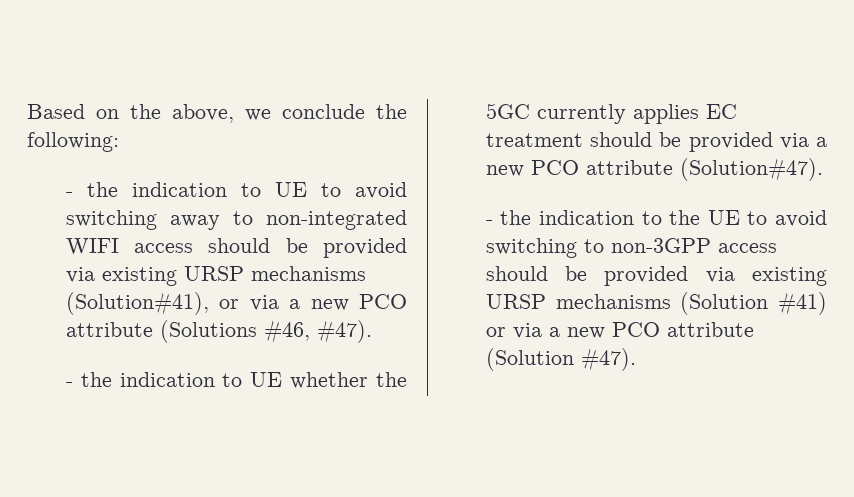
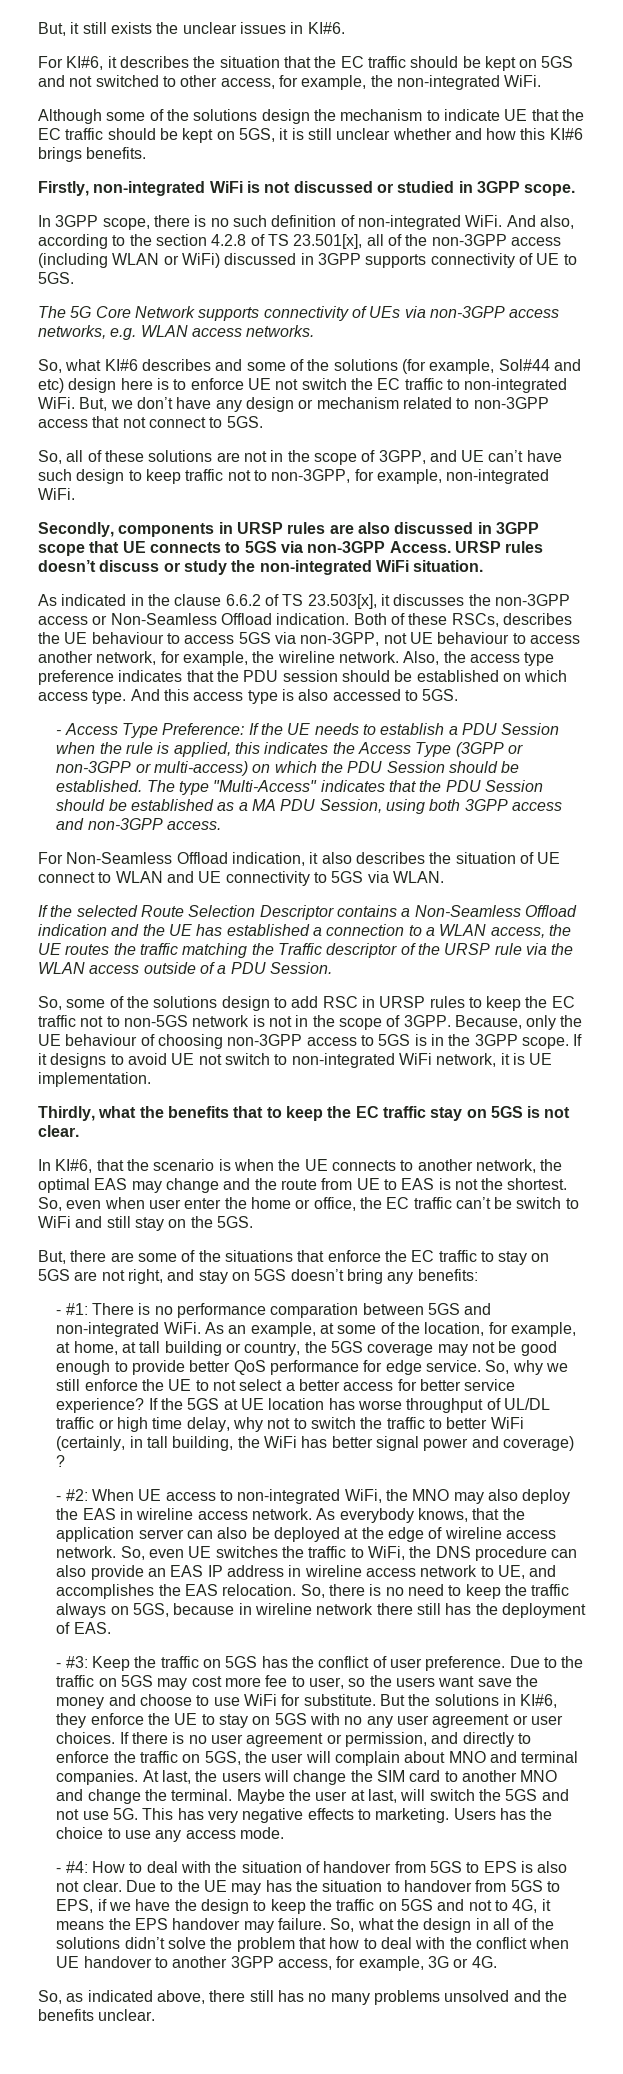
- Based on the above, we conclude the following:
- - the indication to UE to avoid switching away to non-integrated WIFI access should be provided via existing URSP mechanisms (Solution#41), or via a new PCO attribute (Solutions #46, #47).
- - the indication to UE whether the 5GC currently applies EC treatment should be provided via a new PCO attribute (Solution#47).
- - the indication to the UE to avoid switching to non-3GPP access should be provided via existing URSP mechanisms (Solution #41) or via a new PCO attribute (Solution #47).
+ But, it still exists the unclear issues in KI#6.
+ For KI#6, it describes the situation that the EC traffic should be kept on 5GS and not switched to other access, for example, the non-integrated WiFi.
+ Although some of the solutions design the mechanism to indicate UE that the EC traffic should be kept on 5GS, it is still unclear whether and how this KI#6 brings benefits.
+ Firstly, non-integrated WiFi is not discussed or studied in 3GPP scope.
+ In 3GPP scope, there is no such definition of non-integrated WiFi. And also, according to the section 4.2.8 of TS 23.501[x], all of the non-3GPP access (including WLAN or WiFi) discussed in 3GPP supports connectivity of UE to 5GS.
+ The 5G Core Network supports connectivity of UEs via non-3GPP access networks, e.g. WLAN access networks.
+ So, what KI#6 describes and some of the solutions (for example, Sol#44 and etc) design here is to enforce UE not switch the EC traffic to non-integrated WiFi. But, we don’t have any design or mechanism related to non-3GPP access that not connect to 5GS.
+ So, all of these solutions are not in the scope of 3GPP, and UE can’t have such design to keep traffic not to non-3GPP, for example, non-integrated WiFi.
+ Secondly, components in URSP rules are also discussed in 3GPP scope that UE connects to 5GS via non-3GPP Access. URSP rules doesn’t discuss or study the non-integrated WiFi situation.
+ As indicated in the clause 6.6.2 of TS 23.503[x], it discusses the non-3GPP access or Non-Seamless Offload indication. Both of these RSCs, describes the UE behaviour to access 5GS via non-3GPP, not UE behaviour to access another network, for example, the wireline network. Also, the access type preference indicates that the PDU session should be established on which access type. And this access type is also accessed to 5GS.
+ - Access Type Preference: If the UE needs to establish a PDU Session when the rule is applied, this indicates the Access Type (3GPP or non-3GPP or multi-access) on which the PDU Session should be established. The type "Multi-Access" indicates that the PDU Session should be established as a MA PDU Session, using both 3GPP access and non-3GPP access.
+ For Non-Seamless Offload indication, it also describes the situation of UE connect to WLAN and UE connectivity to 5GS via WLAN.
+ If the selected Route Selection Descriptor contains a Non-Seamless Offload indication and the UE has established a connection to a WLAN access, the UE routes the traffic matching the Traffic descriptor of the URSP rule via the WLAN access outside of a PDU Session.
+ So, some of the solutions design to add RSC in URSP rules to keep the EC traffic not to non-5GS network is not in the scope of 3GPP. Because, only the UE behaviour of choosing non-3GPP access to 5GS is in the 3GPP scope. If it designs to avoid UE not switch to non-integrated WiFi network, it is UE implementation.
+ Thirdly, what the benefits that to keep the EC traffic stay on 5GS is not clear.
+ In KI#6, that the scenario is when the UE connects to another network, the optimal EAS may change and the route from UE to EAS is not the shortest. So, even when user enter the home or office, the EC traffic can’t be switch to WiFi and still stay on the 5GS.
+ But, there are some of the situations that enforce the EC traffic to stay on 5GS are not right, and stay on 5GS doesn’t bring any benefits:
+ - #1: There is no performance comparation between 5GS and non-integrated WiFi. As an example, at some of the location, for example, at home, at tall building or country, the 5GS coverage may not be good enough to provide better QoS performance for edge service. So, why we still enforce the UE to not select a better access for better service experience? If the 5GS at UE location has worse throughput of UL/DL traffic or high time delay, why not to switch the traffic to better WiFi (certainly, in tall building, the WiFi has better signal power and coverage) ?
+ - #2: When UE access to non-integrated WiFi, the MNO may also deploy the EAS in wireline access network. As everybody knows, that the application server can also be deployed at the edge of wireline access network. So, even UE switches the traffic to WiFi, the DNS procedure can also provide an EAS IP address in wireline access network to UE, and accomplishes the EAS relocation. So, there is no need to keep the traffic always on 5GS, because in wireline network there still has the deployment of EAS.
+ - #3: Keep the traffic on 5GS has the conflict of user preference. Due to the traffic on 5GS may cost more fee to user, so the users want save the money and choose to use WiFi for substitute. But the solutions in KI#6, they enforce the UE to stay on 5GS with no any user agreement or user choices. If there is no user agreement or permission, and directly to enforce the traffic on 5GS, the user will complain about MNO and terminal companies. At last, the users will change the SIM card to another MNO and change the terminal. Maybe the user at last, will switch the 5GS and not use 5G. This has very negative effects to marketing. Users has the choice to use any access mode.
+ - #4: How to deal with the situation of handover from 5GS to EPS is also not clear. Due to the UE may has the situation to handover from 5GS to EPS, if we have the design to keep the traffic on 5GS and not to 4G, it means the EPS handover may failure. So, what the design in all of the solutions didn’t solve the problem that how to deal with the conflict when UE handover to another 3GPP access, for example, 3G or 4G.
+ So, as indicated above, there still has no many problems unsolved and the benefits unclear.

